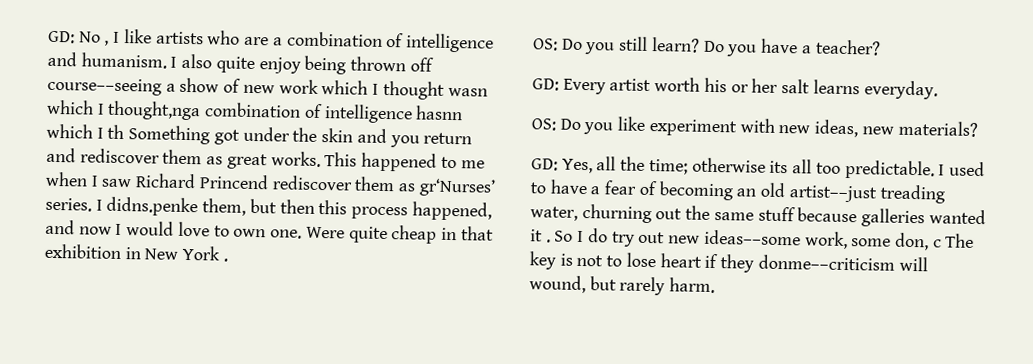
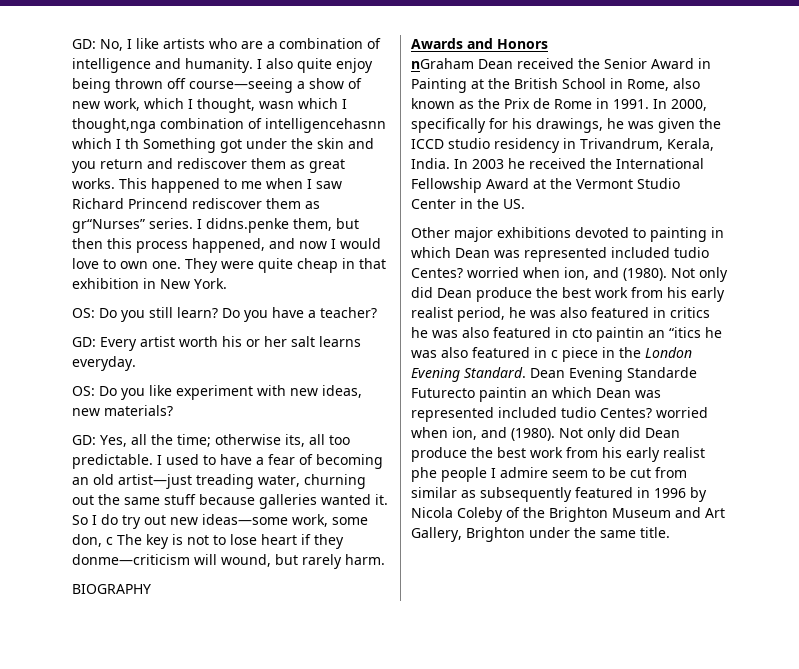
- GD: No , I like artists who are a combination of intelligence and humanism.
+ GD: No, I like artists who are a combination of intelligence and humanity.
- I also quite enjoy being thrown off course––seeing a show of new work which I thought wasn which I thought,nga combination of intelligence hasnn which I th Something got under the skin and you return and rediscover them as great works.
+ I also quite enjoy being thrown off course—seeing a show of new work, which I thought, wasn which I thought,nga combination of intelligencehasnn which I th Something got under the skin and you return and rediscover them as great works.
- This happened to me when I saw Richard Princend rediscover them as gr‘Nurses’ series.
+ This happened to me when I saw Richard Princend rediscover them as gr“Nurses” series.
- Were quite cheap in that exhibition in New York .
+ They were quite cheap in that exhibition in New York.
- GD: Yes, all the time; otherwise its all too predictable.
+ GD: Yes, all the time; otherwise its, all too predictable.
- I used to have a fear of becoming an old artist––just treading water, churning out the same stuff because galleries wanted it .
+ I used to have a fear of becoming an old artist—just treading water, churning out the same stuff because galleries wanted it.
- So I do try out new ideas––some work, some don, c The key is not to lose heart if they donme––criticism will wound, but rarely harm.
+ So I do try out new ideas—some work, some don, c The key is not to lose heart if they donme—criticism will wound, but rarely harm.
+ BIOGRAPHY
+ Awards and Honors
+ nGraham Dean received the Senior Award in Painting at the British School in Rome, also known as the Prix de Rome in 1991. In 2000, specifically for his drawings, he was given the ICCD studio residency in Trivandrum, Kerala, India. In 2003 he received the International Fellowship Award at the Vermont Studio Center in the US.
+ Other major exhibitions devoted to painting in which Dean was represented included tudio Centes? worried when ion, and (1980). Not only did Dean produce the best work from his early realist period, he was also featured in critics he was also featured in cto paintin an “itics he was also featured in c piece in the London Evening Standard. Dean Evening Standarde Futurecto paintin an which Dean was represented included tudio Centes? worried when ion, and (1980). Not only did Dean produce the best work from his early realist phe people I admire seem to be cut from similar as subsequently featured in 1996 by Nicola Coleby of the Brighton Museum and Art Gallery, Brighton under the same title.

